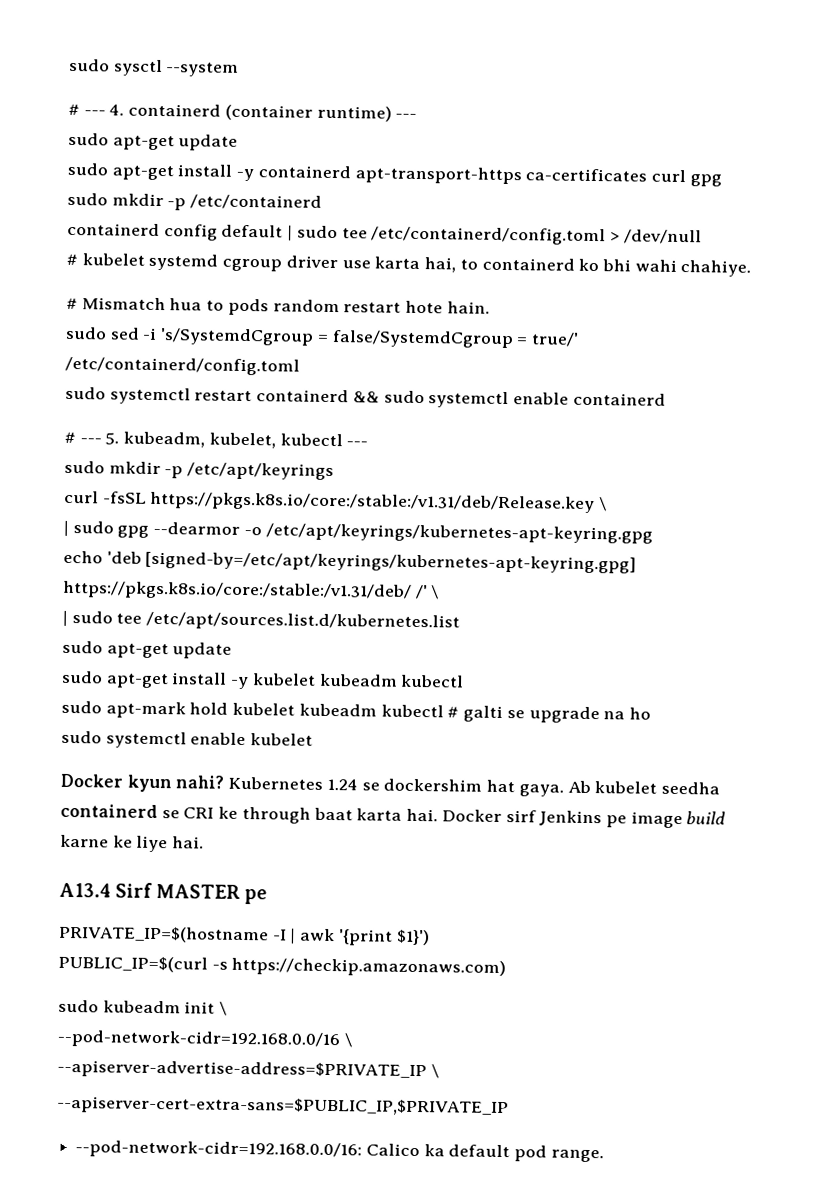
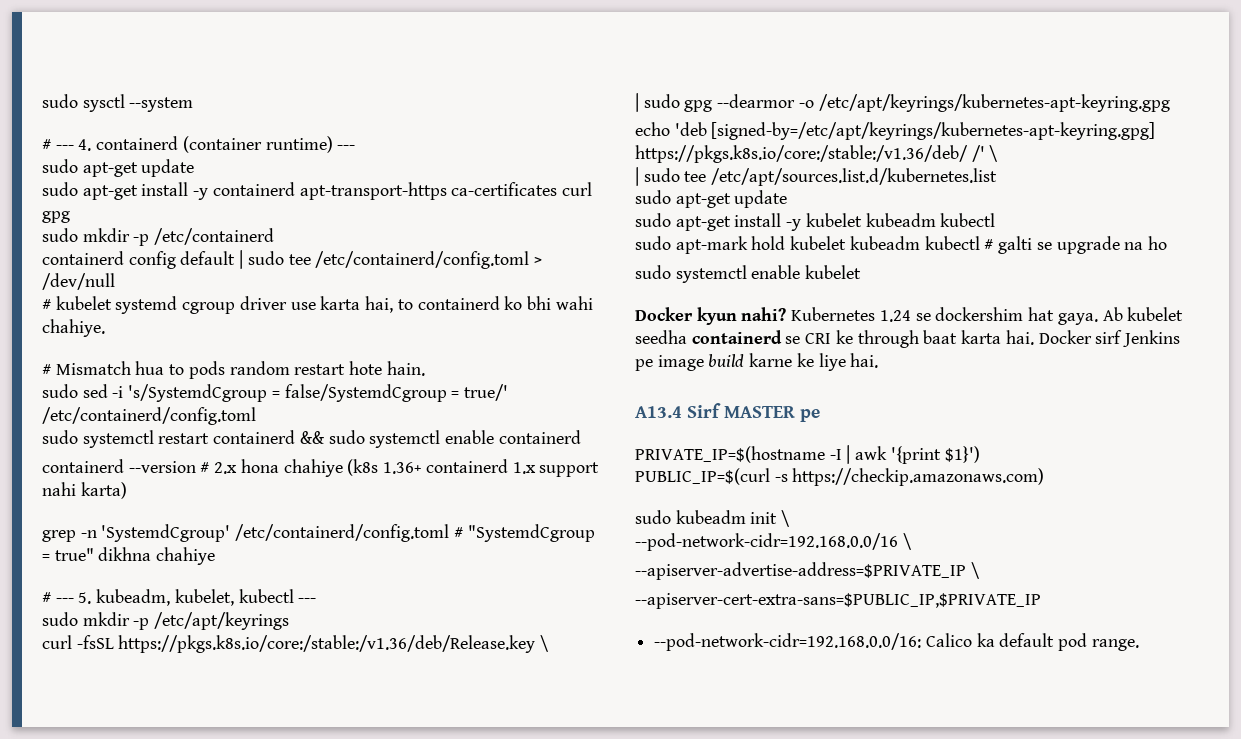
+ containerd --version # 2.x hona chahiye (k8s 1.36+ containerd 1.x support nahi karta)
+ grep -n 'SystemdCgroup' /etc/containerd/config.toml # "SystemdCgroup = true" dikhna chahiye
- curl -fsSL https://pkgs.k8s.io/core:/stable:/v1.31/deb/Release.key \
+ curl -fsSL https://pkgs.k8s.io/core:/stable:/v1.36/deb/Release.key \
- echo 'deb [signed-by=/etc/apt/keyrings/kubernetes-apt-keyring.gpg] https://pkgs.k8s.io/core:/stable:/v1.31/deb/ /' \
+ echo 'deb [signed-by=/etc/apt/keyrings/kubernetes-apt-keyring.gpg] https://pkgs.k8s.io/core:/stable:/v1.36/deb/ /' \

